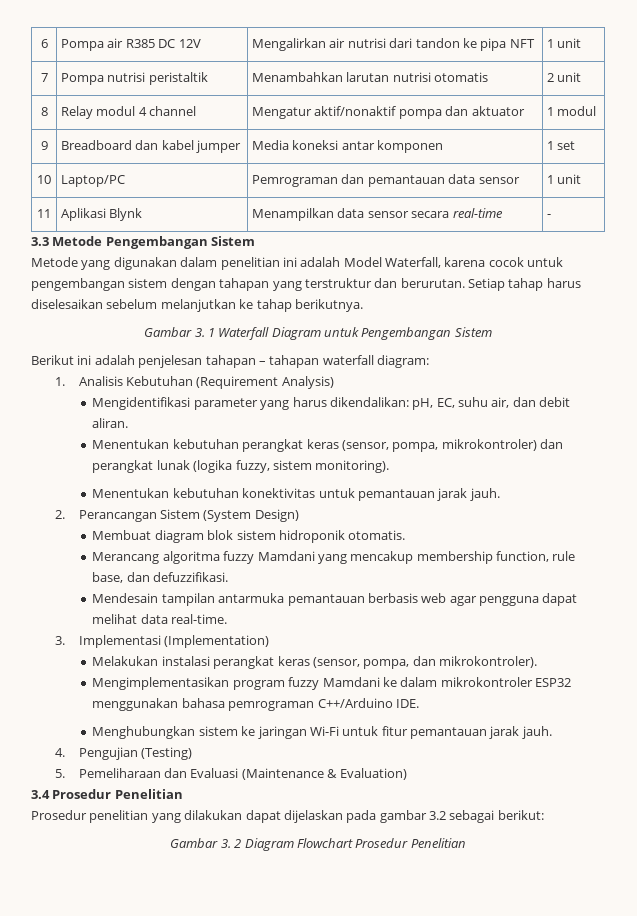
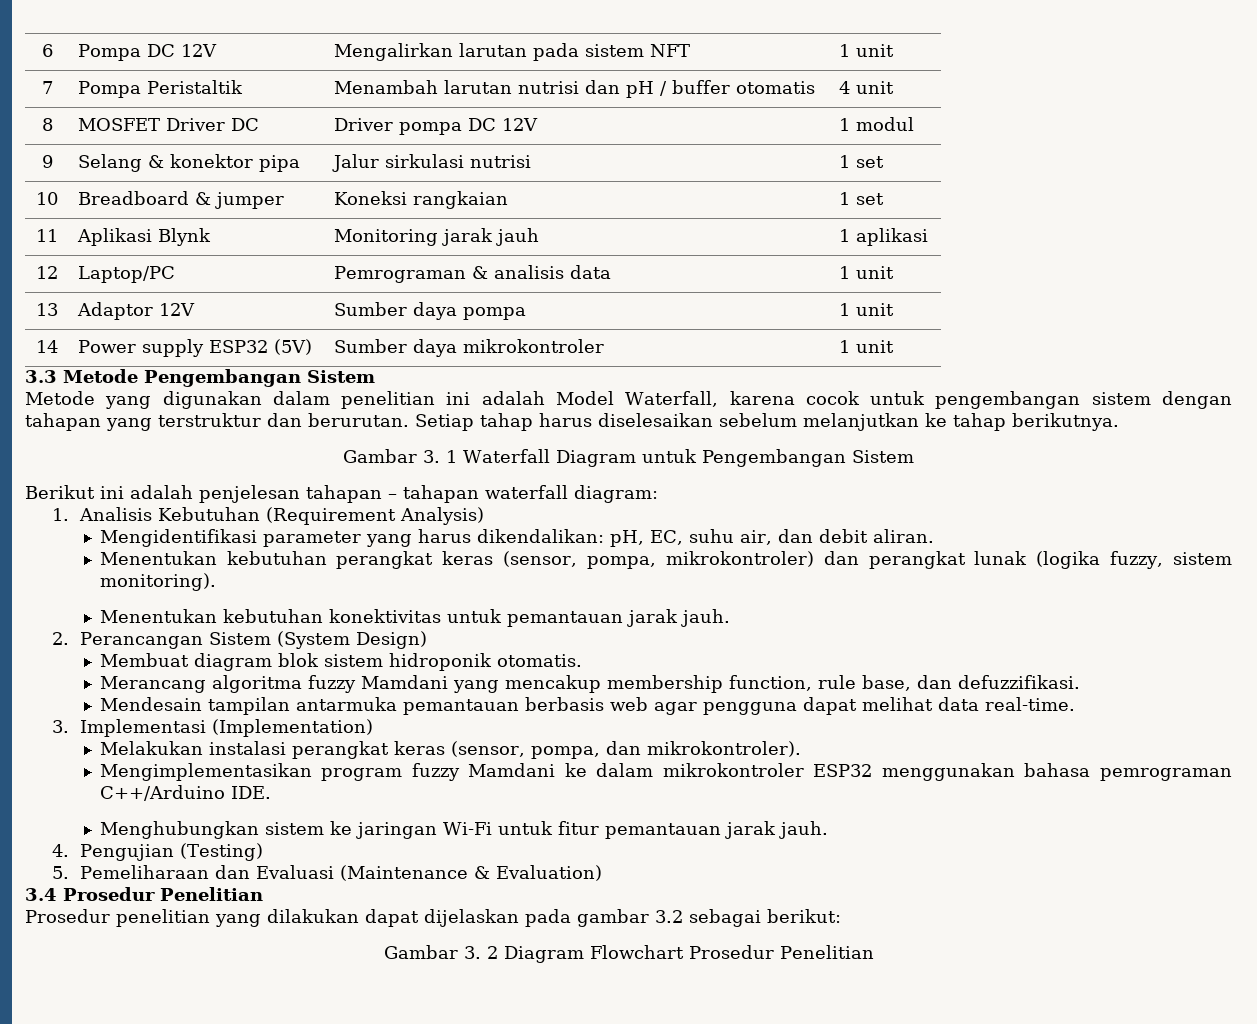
- 6 | Pompa air R385 DC 12V | Mengalirkan air nutrisi dari tandon ke pipa NFT | 1 unit
+ 6 | Pompa DC 12V | Mengalirkan larutan pada sistem NFT | 1 unit
- 7 | Pompa nutrisi peristaltik | Menambahkan larutan nutrisi otomatis | 2 unit
+ 7 | Pompa Peristaltik | Menambah larutan nutrisi dan pH / buffer otomatis | 4 unit
- 8 | Relay modul 4 channel | Mengatur aktif/nonaktif pompa dan aktuator | 1 modul
- 9 | Breadboard dan kabel jumper | Media koneksi antar komponen | 1 set
- 10 | Laptop/PC | Pemrograman dan pemantauan data sensor | 1 unit
+ 8 | MOSFET Driver DC | Driver pompa DC 12V | 1 modul
+ 9 | Selang & konektor pipa | Jalur sirkulasi nutrisi | 1 set
+ 10 | Breadboard & jumper | Koneksi rangkaian | 1 set
- 11 | Aplikasi Blynk | Menampilkan data sensor secara real-time | -
+ 11 | Aplikasi Blynk | Monitoring jarak jauh | 1 aplikasi
+ 12 | Laptop/PC | Pemrograman & analisis data | 1 unit
+ 13 | Adaptor 12V | Sumber daya pompa | 1 unit
+ 14 | Power supply ESP32 (5V) | Sumber daya mikrokontroler | 1 unit

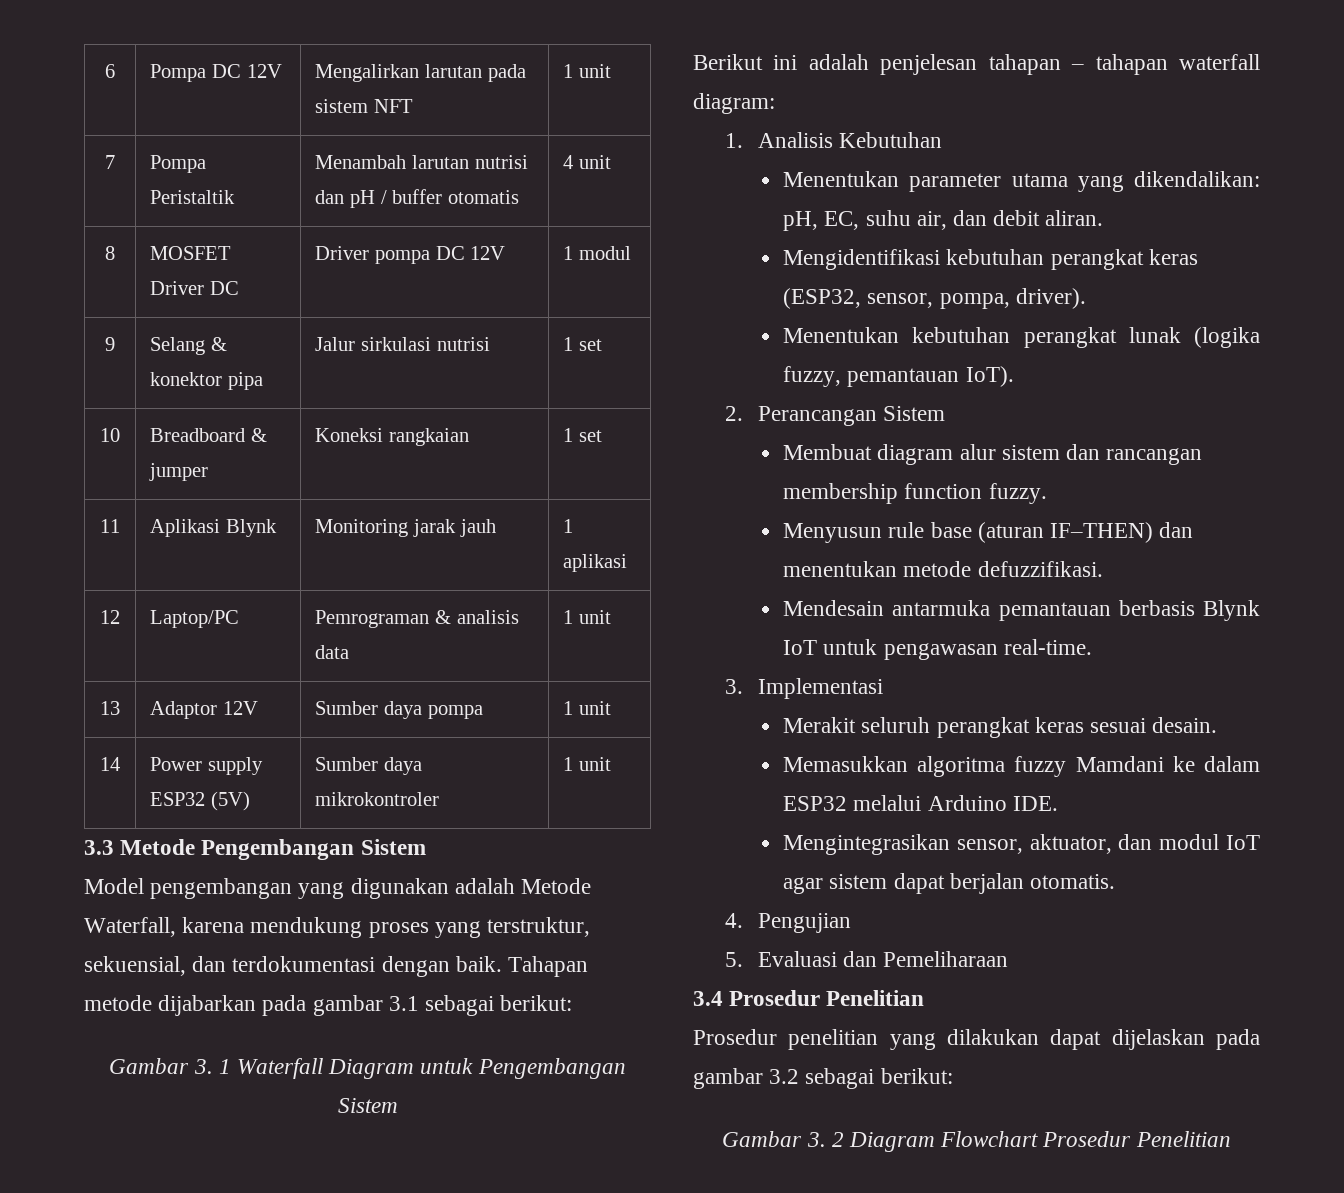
- Metode yang digunakan dalam penelitian ini adalah Model Waterfall, karena cocok untuk pengembangan sistem dengan tahapan yang terstruktur dan berurutan. Setiap tahap harus diselesaikan sebelum melanjutkan ke tahap berikutnya.
+ Model pengembangan yang digunakan adalah Metode Waterfall, karena mendukung proses yang terstruktur, sekuensial, dan terdokumentasi dengan baik. Tahapan metode dijabarkan pada gambar 3.1 sebagai berikut:
- 1. Analisis Kebutuhan (Requirement Analysis)
- Mengidentifikasi parameter yang harus dikendalikan: pH, EC, suhu air, dan debit aliran.
+ 1. Analisis Kebutuhan
+ Menentukan parameter utama yang dikendalikan: pH, EC, suhu air, dan debit aliran.
- Menentukan kebutuhan perangkat keras (sensor, pompa, mikrokontroler) dan perangkat lunak (logika fuzzy, sistem monitoring).
- Menentukan kebutuhan konektivitas untuk pemantauan jarak jauh.
+ Mengidentifikasi kebutuhan perangkat keras (ESP32, sensor, pompa, driver).
+ Menentukan kebutuhan perangkat lunak (logika fuzzy, pemantauan IoT).
- 2. Perancangan Sistem (System Design)
+ 2. Perancangan Sistem
- Membuat diagram blok sistem hidroponik otomatis.
- Merancang algoritma fuzzy Mamdani yang mencakup membership function, rule base, dan defuzzifikasi.
+ Membuat diagram alur sistem dan rancangan membership function fuzzy.
+ Menyusun rule base (aturan IF–THEN) dan menentukan metode defuzzifikasi.
- Mendesain tampilan antarmuka pemantauan berbasis web agar pengguna dapat melihat data real-time.
- 3. Implementasi (Implementation)
- Melakukan instalasi perangkat keras (sensor, pompa, dan mikrokontroler).
- Mengimplementasikan program fuzzy Mamdani ke dalam mikrokontroler ESP32 menggunakan bahasa pemrograman C++/Arduino IDE.
- Menghubungkan sistem ke jaringan Wi-Fi untuk fitur pemantauan jarak jauh.
+ Mendesain antarmuka pemantauan berbasis Blynk IoT untuk pengawasan real-time.
+ 3. Implementasi
+ Merakit seluruh perangkat keras sesuai desain.
+ Memasukkan algoritma fuzzy Mamdani ke dalam ESP32 melalui Arduino IDE.
+ Mengintegrasikan sensor, aktuator, dan modul IoT agar sistem dapat berjalan otomatis.
- 4. Pengujian (Testing)
+ 4. Pengujian
- 5. Pemeliharaan dan Evaluasi (Maintenance & Evaluation)
+ 5. Evaluasi dan Pemeliharaan

